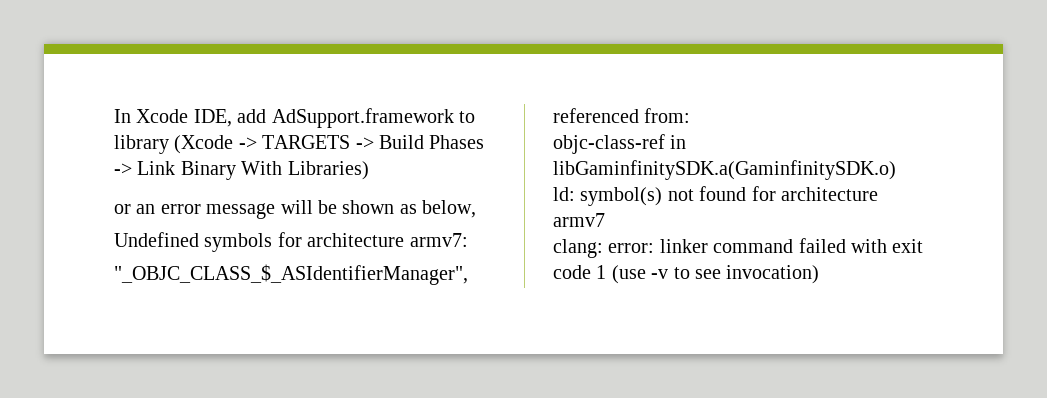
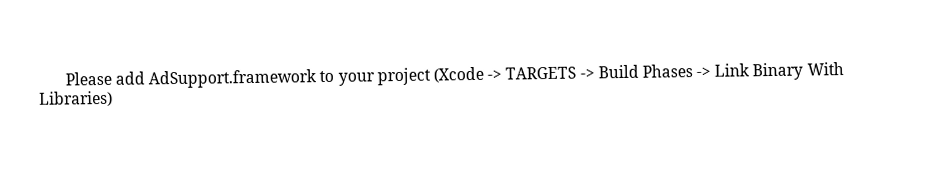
- In Xcode IDE, add AdSupport.framework to library (Xcode -> TARGETS -> Build Phases -> Link Binary With Libraries)
+ Please add AdSupport.framework to your project (Xcode -> TARGETS -> Build Phases -> Link Binary With Libraries)
- or an error message will be shown as below,
- Undefined symbols for architecture armv7:
- "_OBJC_CLASS_$_ASIdentifierManager", referenced from:
- objc-class-ref in libGaminfinitySDK.a(GaminfinitySDK.o)
- ld: symbol(s) not found for architecture armv7
- clang: error: linker command failed with exit code 1 (use -v to see invocation)

